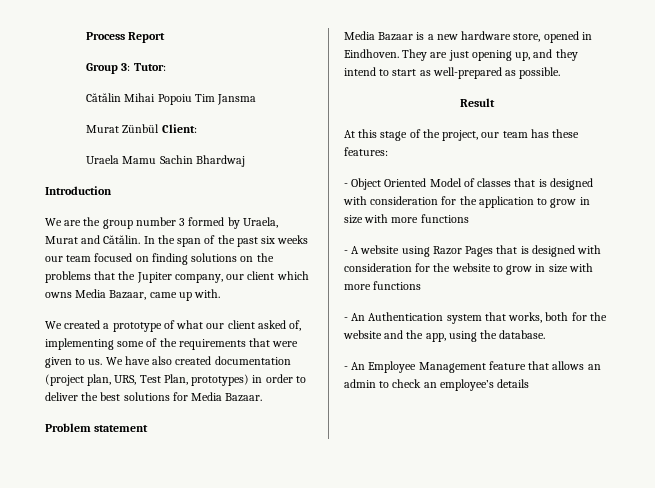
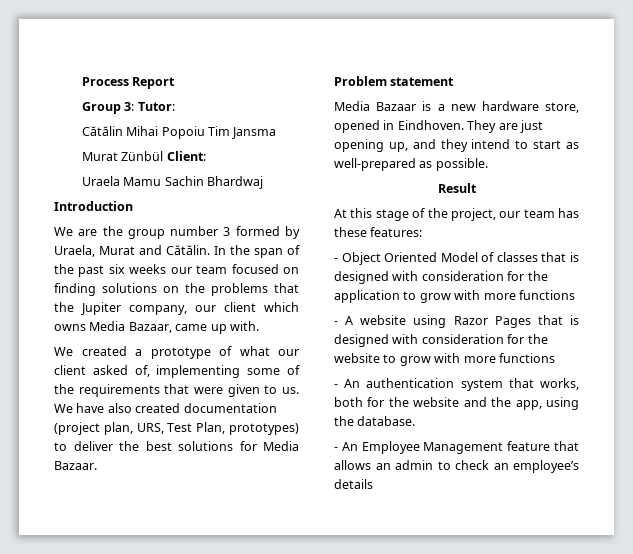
- We have also created documentation (project plan, URS, Test Plan, prototypes) in order to deliver the best solutions for Media Bazaar.
+ We have also created documentation (project plan, URS, Test Plan, prototypes) to deliver the best solutions for Media Bazaar.
- - Object Oriented Model of classes that is designed with consideration for the application to grow in size with more functions
+ - Object Oriented Model of classes that is designed with consideration for the application to grow with more functions
- - A website using Razor Pages that is designed with consideration for the website to grow in size with more functions
+ - A website using Razor Pages that is designed with consideration for the website to grow with more functions
- - An Authentication system that works, both for the website and the app, using the database.
+ - An authentication system that works, both for the website and the app, using the database.

